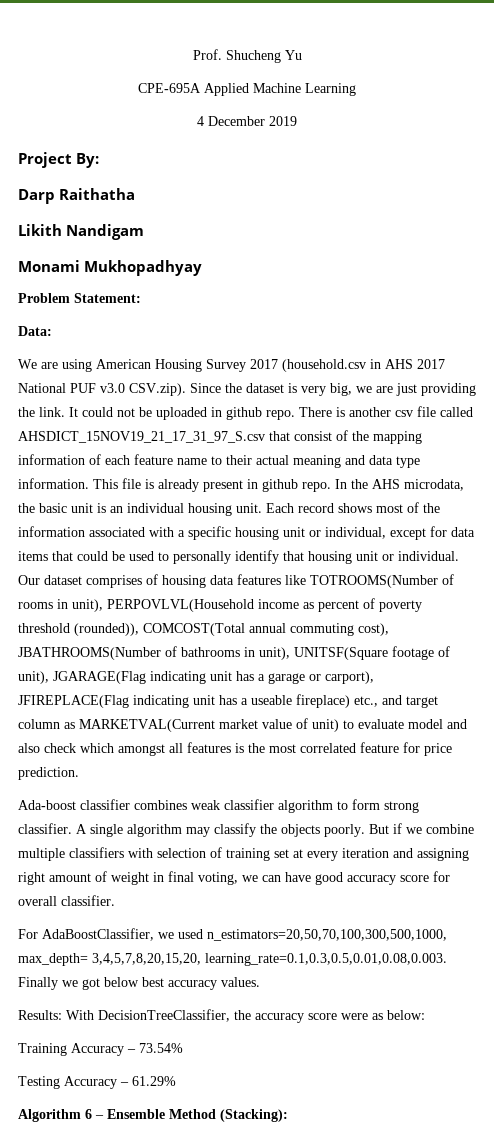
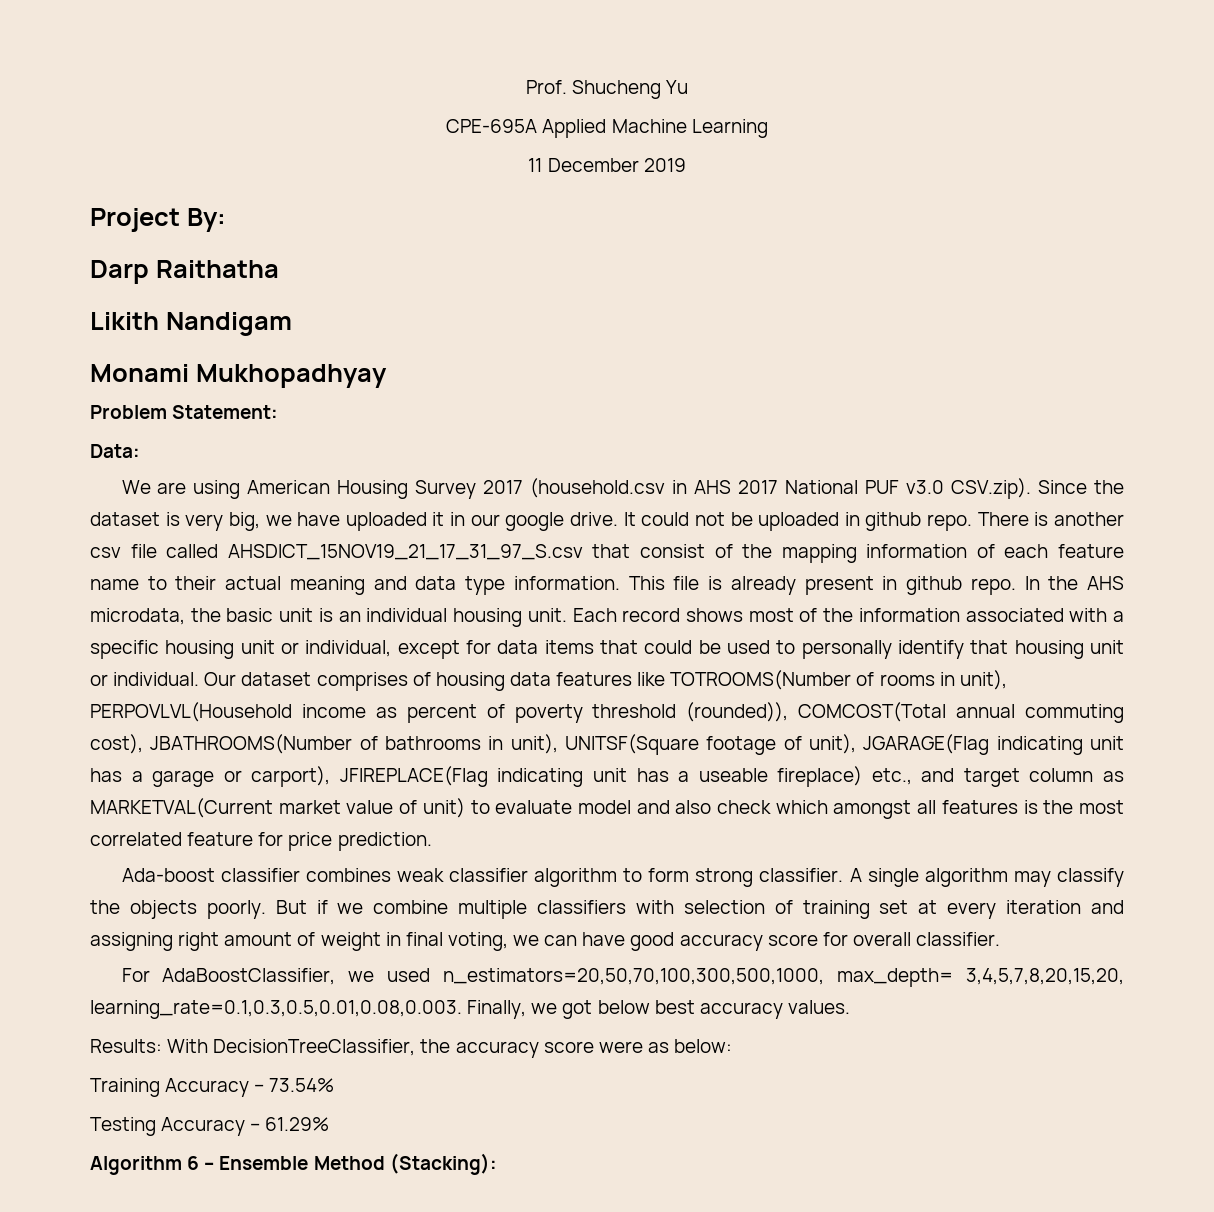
- 4 December 2019
+ 11 December 2019
- We are using American Housing Survey 2017 (household.csv in AHS 2017 National PUF v3.0 CSV.zip). Since the dataset is very big, we are just providing the link.
+ We are using American Housing Survey 2017 (household.csv in AHS 2017 National PUF v3.0 CSV.zip). Since the dataset is very big, we have uploaded it in our google drive.
- For AdaBoostClassifier, we used n_estimators=20,50,70,100,300,500,1000, max_depth= 3,4,5,7,8,20,15,20, learning_rate=0.1,0.3,0.5,0.01,0.08,0.003. Finally we got below best accuracy values.
+ For AdaBoostClassifier, we used n_estimators=20,50,70,100,300,500,1000, max_depth= 3,4,5,7,8,20,15,20, learning_rate=0.1,0.3,0.5,0.01,0.08,0.003. Finally, we got below best accuracy values.

